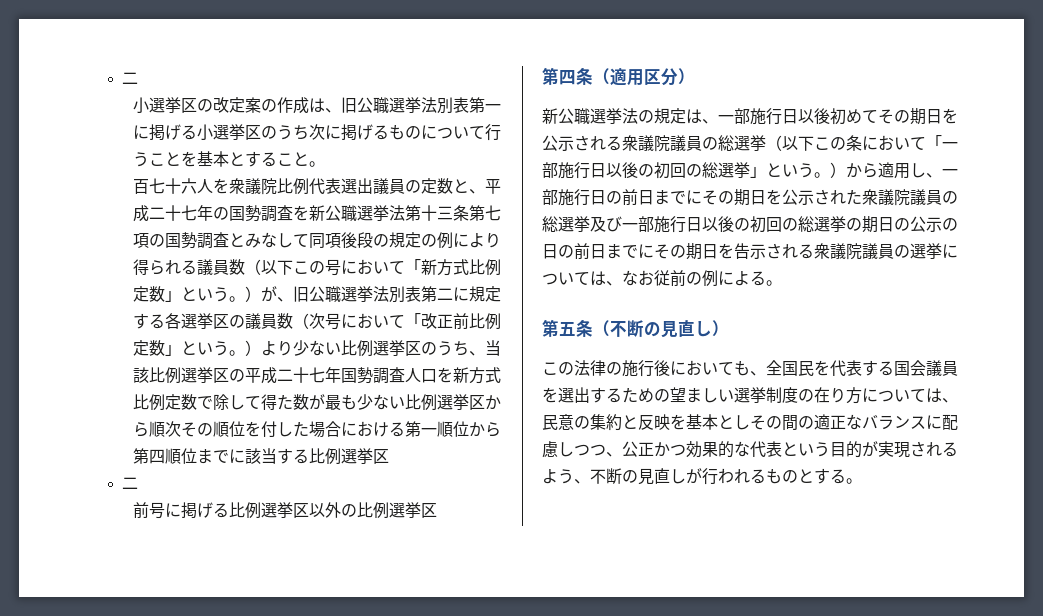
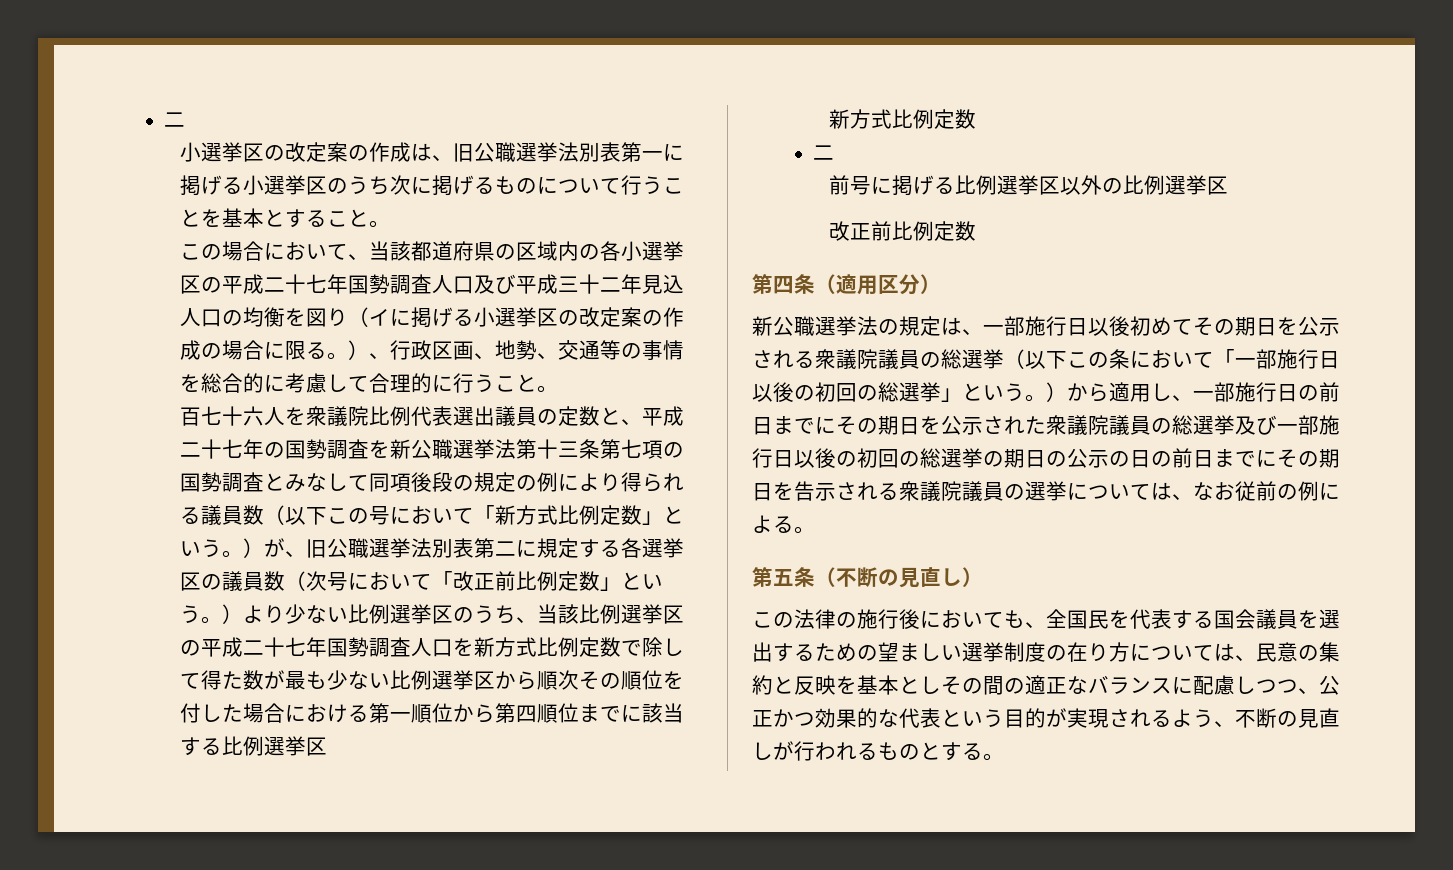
+ この場合において、当該都道府県の区域内の各小選挙区の平成二十七年国勢調査人口及び平成三十二年見込人口の均衡を図り（イに掲げる小選挙区の改定案の作成の場合に限る。）、行政区画、地勢、交通等の事情を総合的に考慮して合理的に行うこと。
  百七十六人を衆議院比例代表選出議員の定数と、平成二十七年の国勢調査を新公職選挙法第十三条第七項の国勢調査とみなして同項後段の規定の例により得られる議員数（以下この号において「新方式比例定数」という。）が、旧公職選挙法別表第二に規定する各選挙区の議員数（次号において「改正前比例定数」という。）より少ない比例選挙区のうち、当該比例選挙区の平成二十七年国勢調査人口を新方式比例定数で除して得た数が最も少ない比例選挙区から順次その順位を付した場合における第一順位から第四順位までに該当する比例選挙区
+ 新方式比例定数
  前号に掲げる比例選挙区以外の比例選挙区
+ 改正前比例定数

